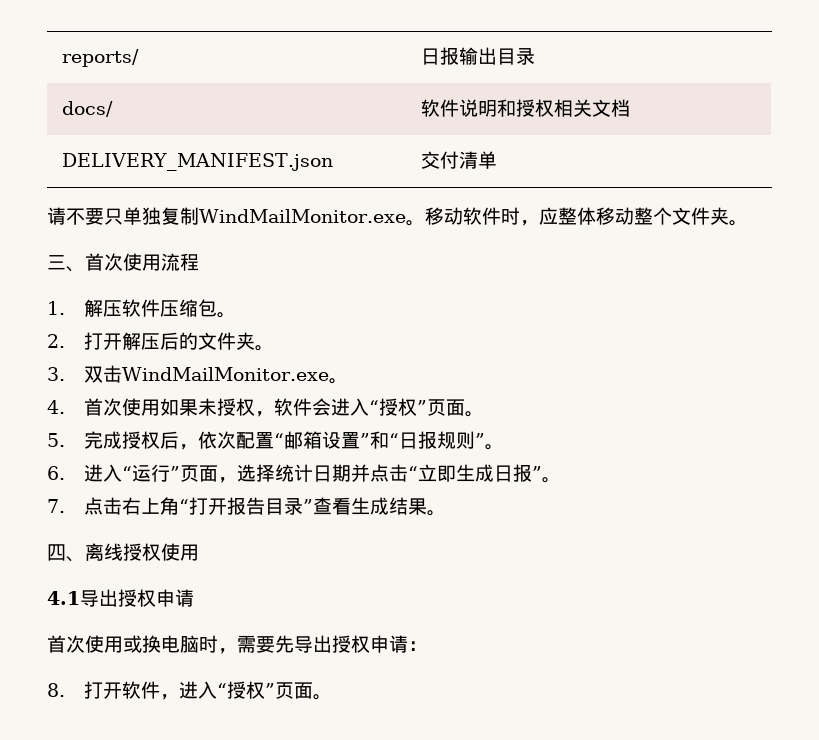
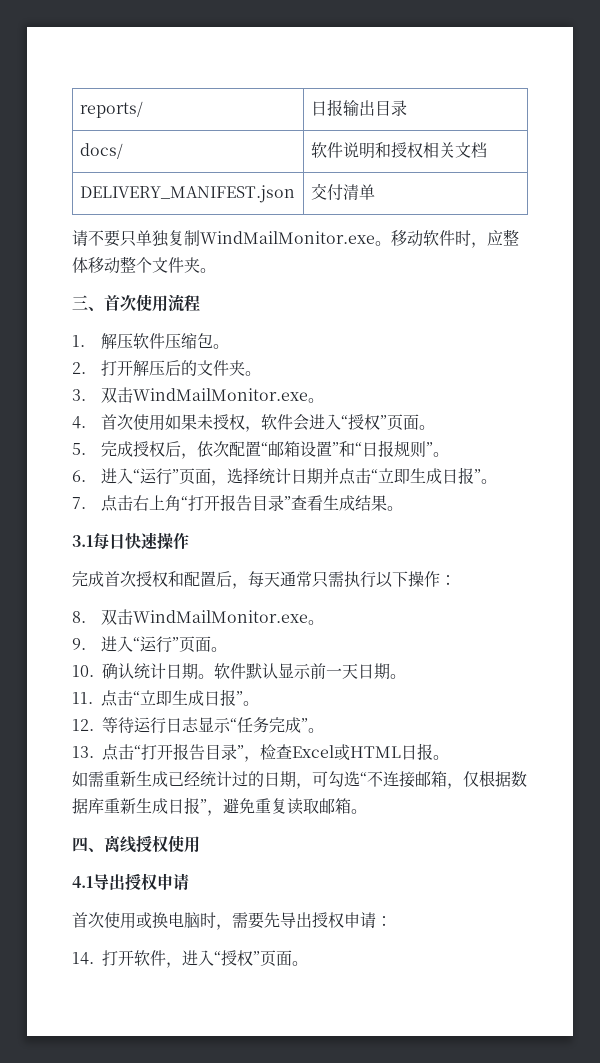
+ 3.1每日快速操作
+ 完成首次授权和配置后，每天通常只需执行以下操作：
+ 8.双击WindMailMonitor.exe。
+ 9.进入“运行”页面。
+ 10.确认统计日期。软件默认显示前一天日期。
+ 11.点击“立即生成日报”。
+ 12.等待运行日志显示“任务完成”。
+ 13.点击“打开报告目录”，检查Excel或HTML日报。
+ 如需重新生成已经统计过的日期，可勾选“不连接邮箱，仅根据数据库重新生成日报”，避免重复读取邮箱。
- 8.打开软件，进入“授权”页面。
+ 14.打开软件，进入“授权”页面。

